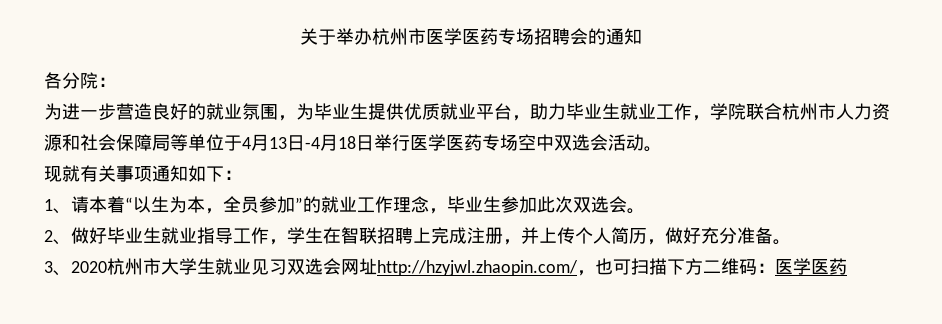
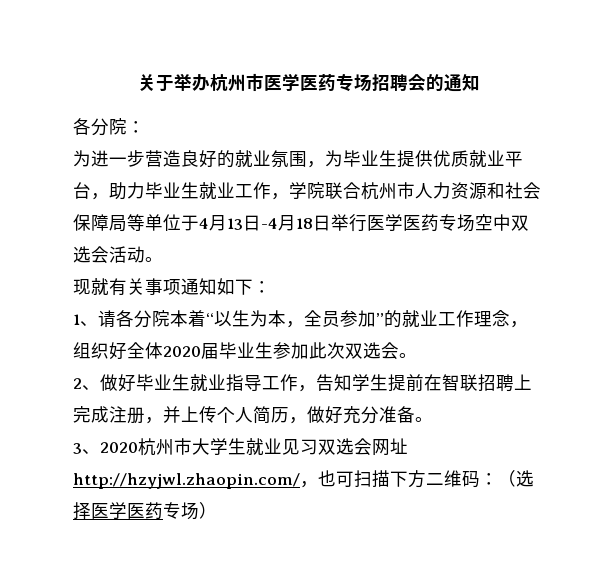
- 1、请本着“以生为本，全员参加”的就业工作理念，毕业生参加此次双选会。
+ 1、请各分院本着“以生为本，全员参加”的就业工作理念，组织好全体2020届毕业生参加此次双选会。
- 2、做好毕业生就业指导工作，学生在智联招聘上完成注册，并上传个人简历，做好充分准备。
+ 2、做好毕业生就业指导工作，告知学生提前在智联招聘上完成注册，并上传个人简历，做好充分准备。
- 3、2020杭州市大学生就业见习双选会网址http://hzyjwl.zhaopin.com/，也可扫描下方二维码：医学医药
+ 3、2020杭州市大学生就业见习双选会网址http://hzyjwl.zhaopin.com/，也可扫描下方二维码：（选择医学医药专场）

